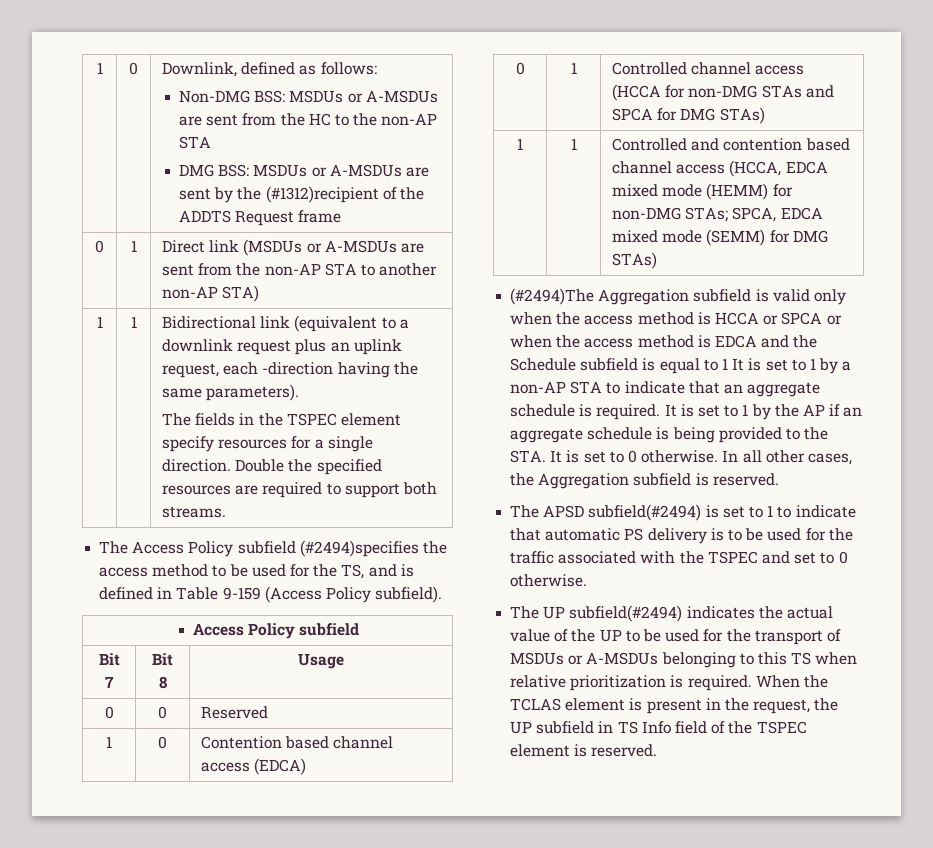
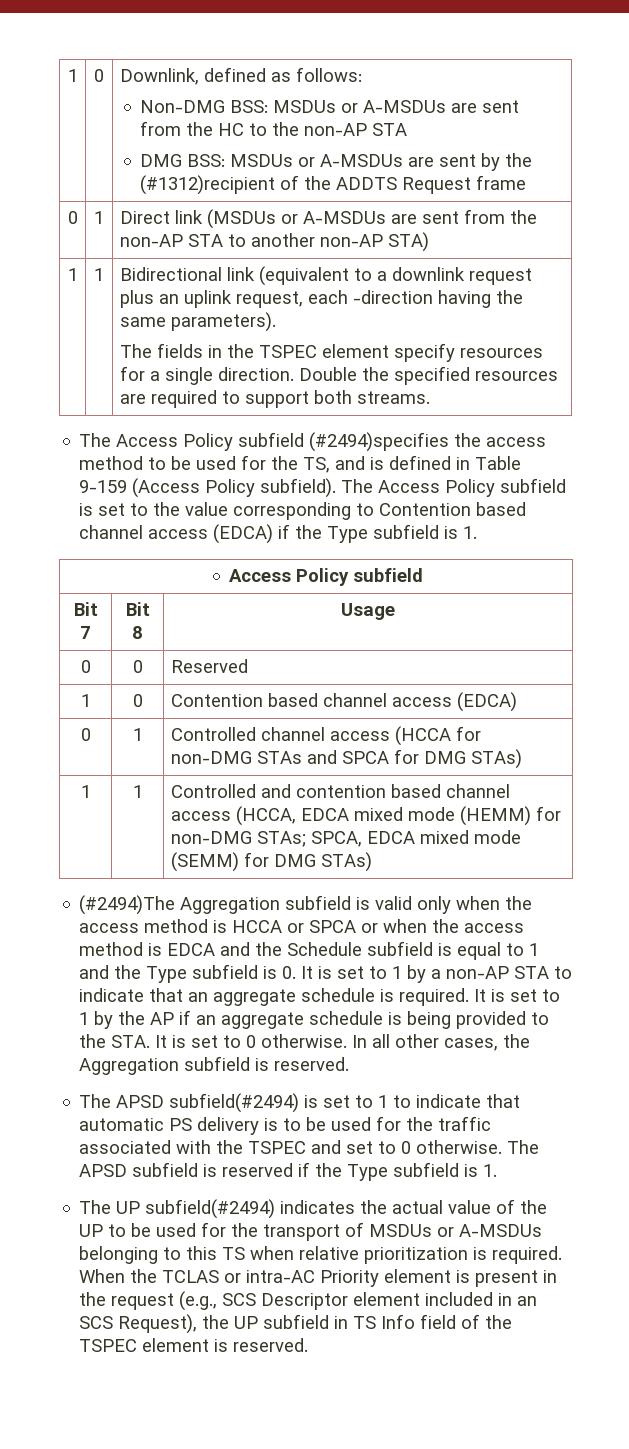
+ The Access Policy subfield is set to the value corresponding to Contention based channel access (EDCA) if the Type subfield is 1.
- (#2494)The Aggregation subfield is valid only when the access method is HCCA or SPCA or when the access method is EDCA and the Schedule subfield is equal to 1 It is set to 1 by a non-AP STA to indicate that an aggregate schedule is required.
+ (#2494)The Aggregation subfield is valid only when the access method is HCCA or SPCA or when the access method is EDCA and the Schedule subfield is equal to 1 and the Type subfield is 0. It is set to 1 by a non-AP STA to indicate that an aggregate schedule is required.
+ The APSD subfield is reserved if the Type subfield is 1.
- When the TCLAS element is present in the request, the UP subfield in TS Info field of the TSPEC element is reserved.
+ When the TCLAS or intra-AC Priority element is present in the request (e.g., SCS Descriptor element included in an SCS Request), the UP subfield in TS Info field of the TSPEC element is reserved.

